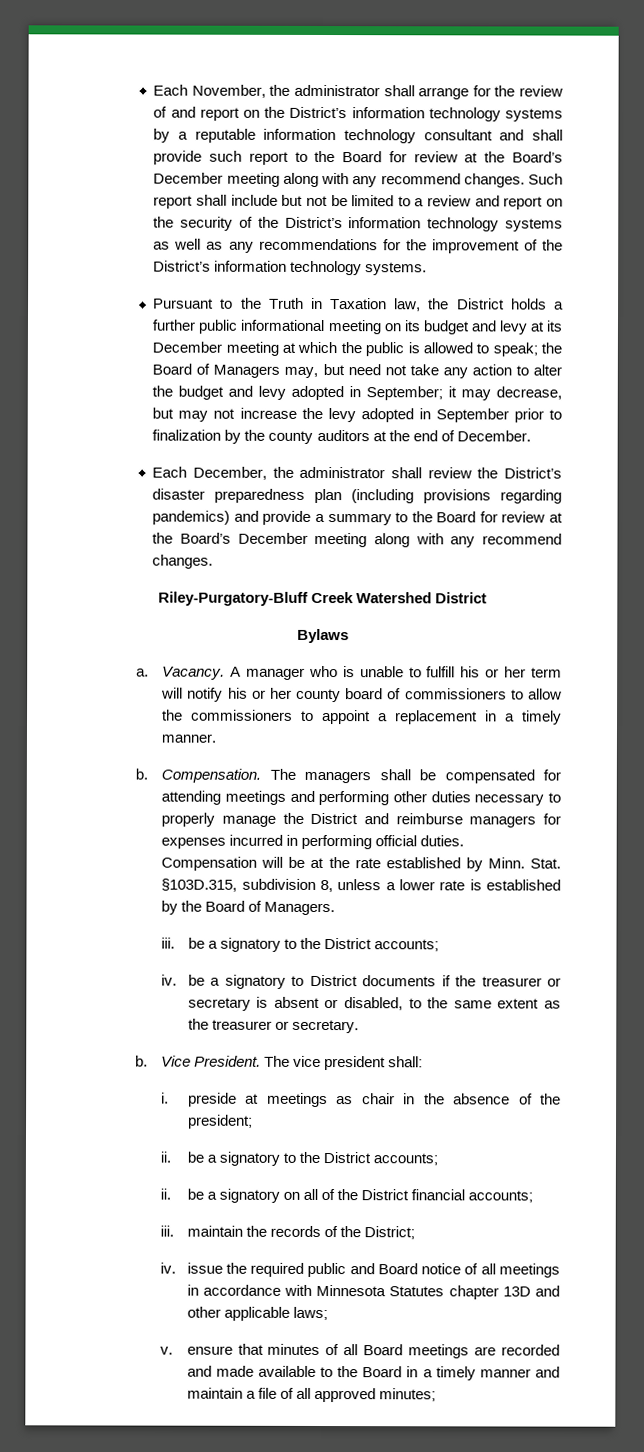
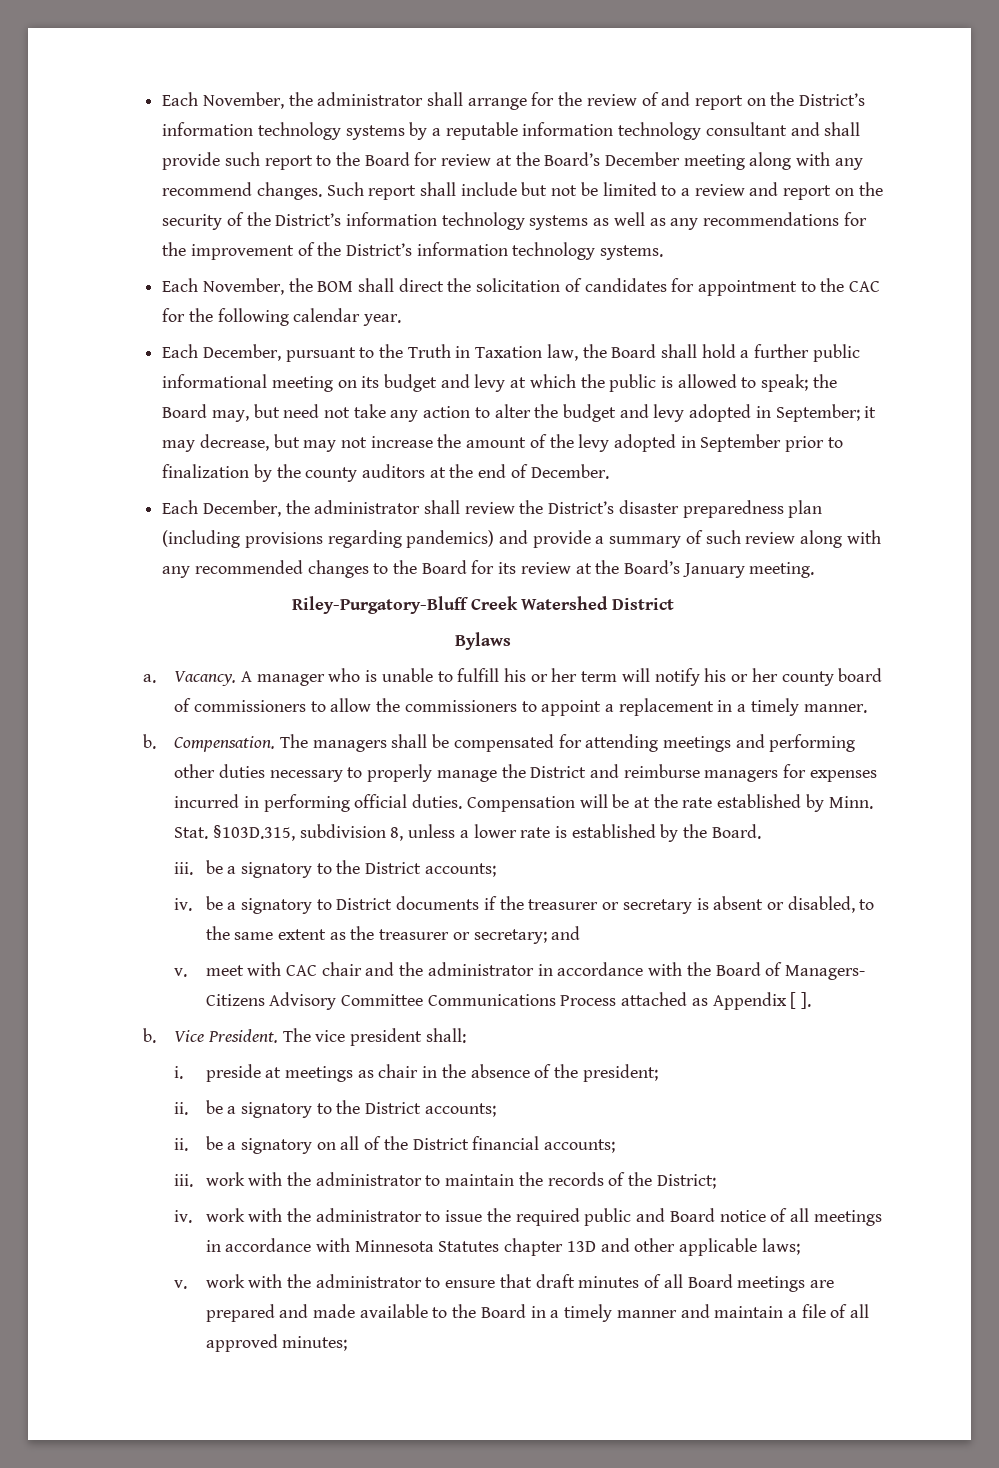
- Pursuant to the Truth in Taxation law, the District holds a further public informational meeting on its budget and levy at its December meeting at which the public is allowed to speak;
+ Each November, the BOM shall direct the solicitation of candidates for appointment to the CAC for the following calendar year.
+ Each December, pursuant to the Truth in Taxation law, the Board shall hold a further public informational meeting on its budget and levy at which the public is allowed to speak;
- the Board of Managers may, but need not take any action to alter the budget and levy adopted in September;
+ the Board may, but need not take any action to alter the budget and levy adopted in September;
- it may decrease, but may not increase the levy adopted in September prior to finalization by the county auditors at the end of December.
+ it may decrease, but may not increase the amount of the levy adopted in September prior to finalization by the county auditors at the end of December.
- Each December, the administrator shall review the District’s disaster preparedness plan (including provisions regarding pandemics) and provide a summary to the Board for review at the Board’s December meeting along with any recommend changes.
+ Each December, the administrator shall review the District’s disaster preparedness plan (including provisions regarding pandemics) and provide a summary of such review along with any recommended changes to the Board for its review at the Board’s January meeting.
- §103D.315, subdivision 8, unless a lower rate is established by the Board of Managers.
+ §103D.315, subdivision 8, unless a lower rate is established by the Board.
- iv. be a signatory to District documents if the treasurer or secretary is absent or disabled, to the same extent as the treasurer or secretary.
+ iv. be a signatory to District documents if the treasurer or secretary is absent or disabled, to the same extent as the treasurer or secretary; and
+ v. meet with CAC chair and the administrator in accordance with the Board of Managers- Citizens Advisory Committee Communications Process attached as Appendix [ ].
- iii. maintain the records of the District;
+ iii. work with the administrator to maintain the records of the District;
- iv. issue the required public and Board notice of all meetings in accordance with Minnesota Statutes chapter 13D and other applicable laws;
+ iv. work with the administrator to issue the required public and Board notice of all meetings in accordance with Minnesota Statutes chapter 13D and other applicable laws;
- v. ensure that minutes of all Board meetings are recorded and made available to the Board in a timely manner and maintain a file of all approved minutes;
+ v. work with the administrator to ensure that draft minutes of all Board meetings are prepared and made available to the Board in a timely manner and maintain a file of all approved minutes;

